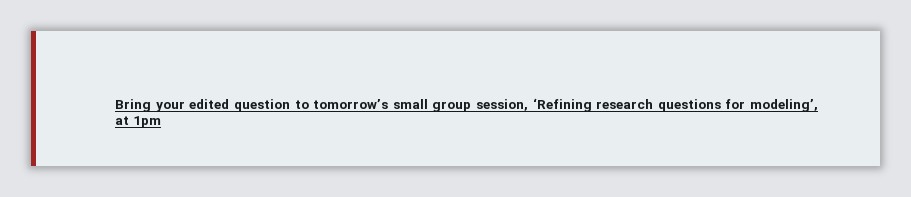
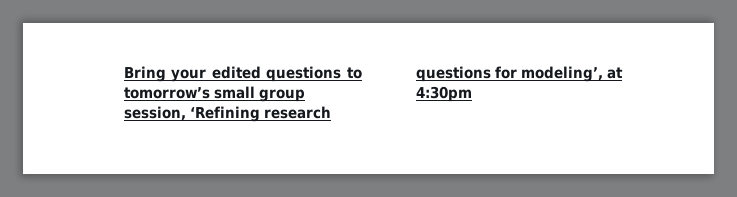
- Bring your edited question to tomorrow’s small group session, ‘Refining research questions for modeling’, at 1pm
+ Bring your edited questions to tomorrow’s small group session, ‘Refining research questions for modeling’, at 4:30pm

